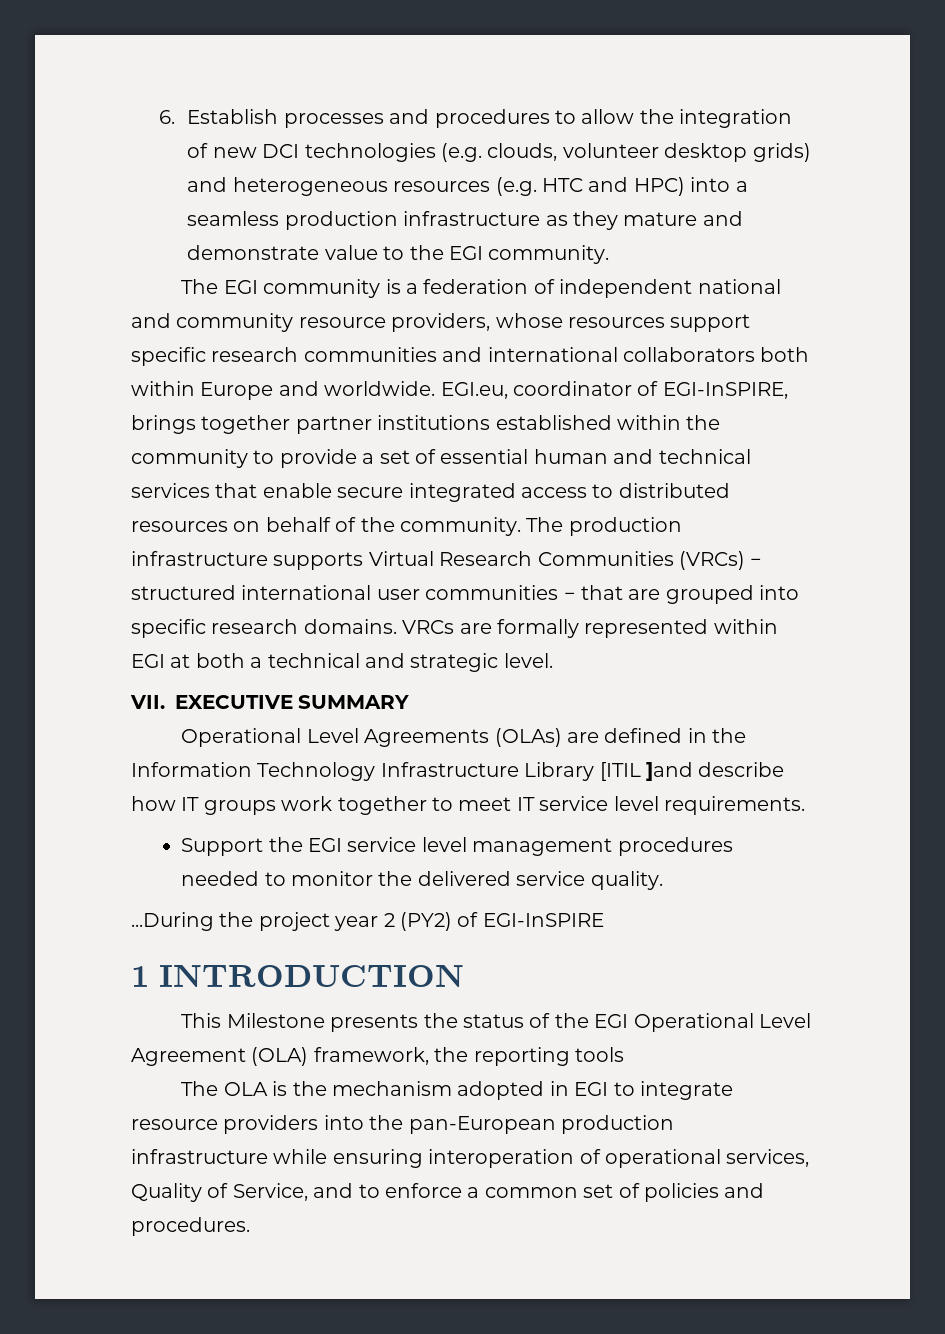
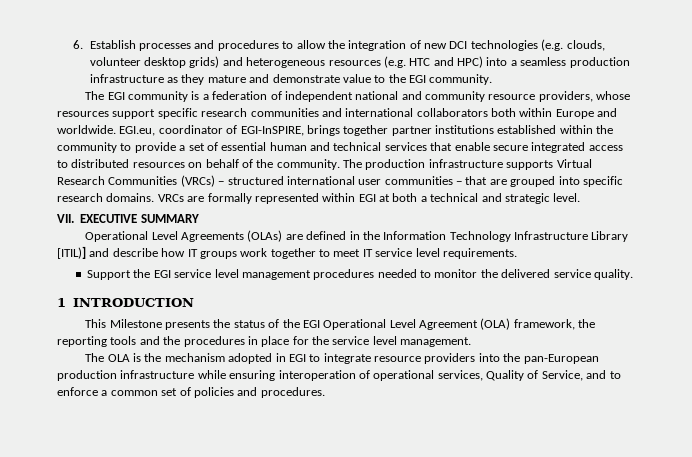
- Operational Level Agreements (OLAs) are defined in the Information Technology Infrastructure Library [ITIL ]and describe how IT groups work together to meet IT service level requirements.
+ Operational Level Agreements (OLAs) are defined in the Information Technology Infrastructure Library [ITIL)] and describe how IT groups work together to meet IT service level requirements.
- ...During the project year 2 (PY2) of EGI-InSPIRE
- This Milestone presents the status of the EGI Operational Level Agreement (OLA) framework, the reporting tools
+ This Milestone presents the status of the EGI Operational Level Agreement (OLA) framework, the reporting tools and the procedures in place for the service level management.

